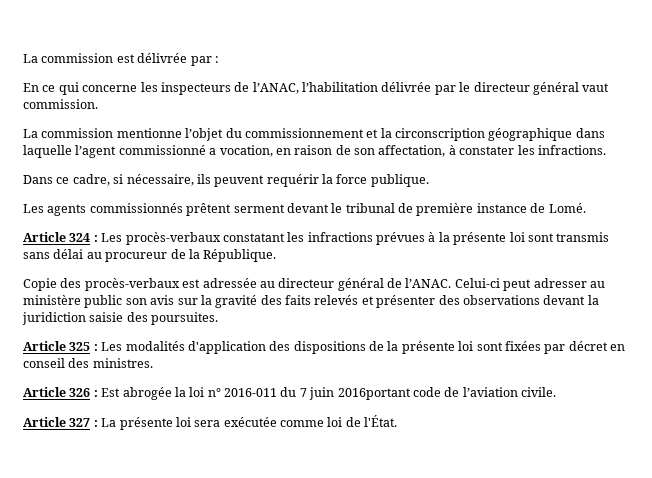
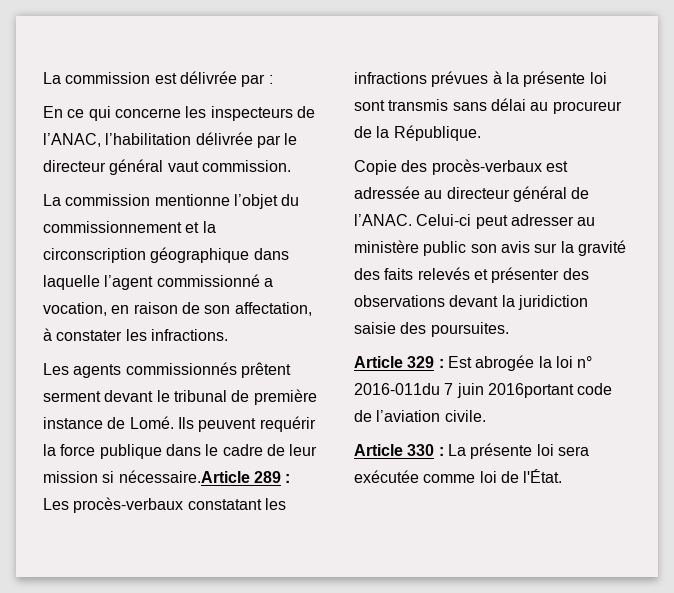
- Dans ce cadre, si nécessaire, ils peuvent requérir la force publique.
- Les agents commissionnés prêtent serment devant le tribunal de première instance de Lomé.
- Article 324 : Les procès-verbaux constatant les infractions prévues à la présente loi sont transmis sans délai au procureur de la République.
+ Les agents commissionnés prêtent serment devant le tribunal de première instance de Lomé. Ils peuvent requérir la force publique dans le cadre de leur mission si nécessaire.Article 289 : Les procès-verbaux constatant les infractions prévues à la présente loi sont transmis sans délai au procureur de la République.
- Article 325 : Les modalités d'application des dispositions de la présente loi sont fixées par décret en conseil des ministres.
- Article 326 : Est abrogée la loi n° 2016-011 du 7 juin 2016portant code de l’aviation civile.
+ Article 329 : Est abrogée la loi n° 2016-011du 7 juin 2016portant code de l’aviation civile.
- Article 327 : La présente loi sera exécutée comme loi de l'État.
+ Article 330 : La présente loi sera exécutée comme loi de l'État.

